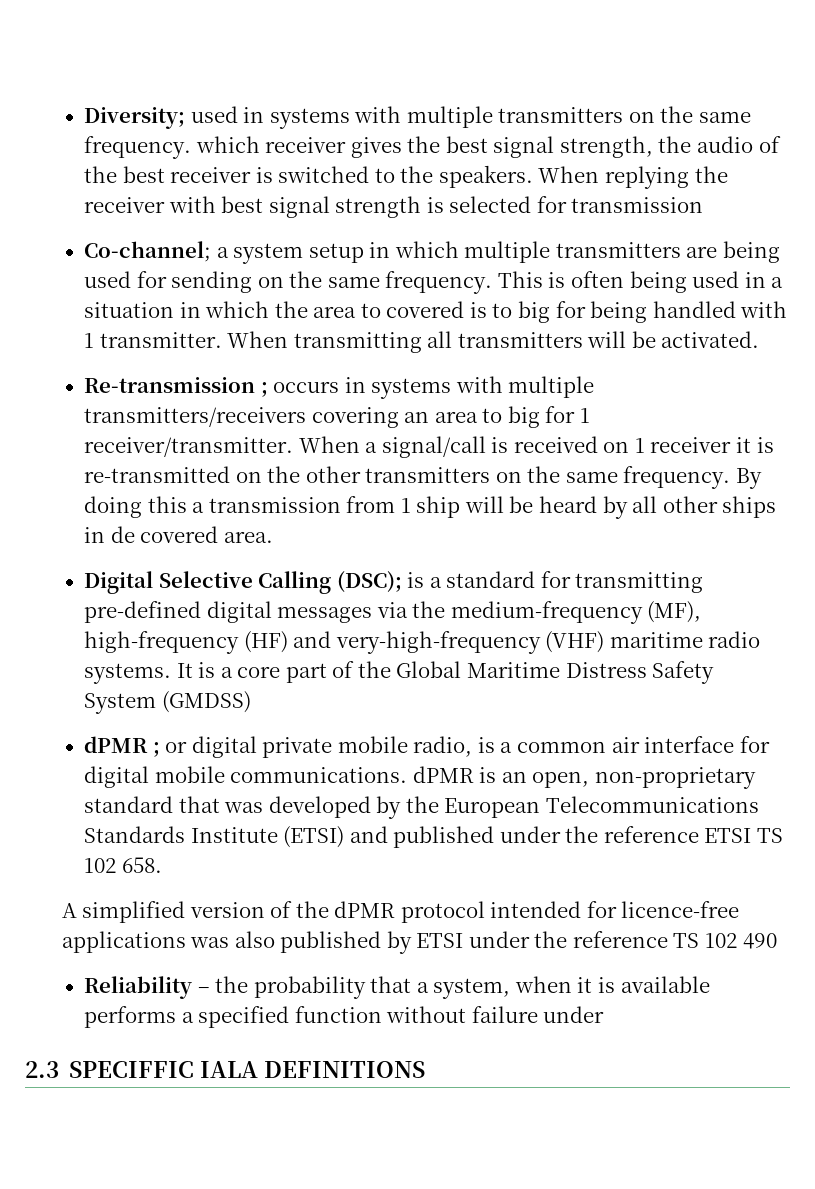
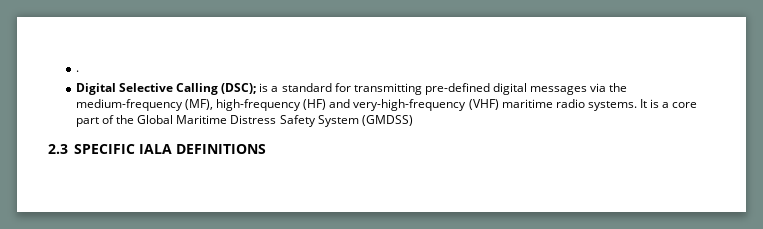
- Diversity; used in systems with multiple transmitters on the same frequency. which receiver gives the best signal strength, the audio of the best receiver is switched to the speakers. When replying the receiver with best signal strength is selected for transmission
- Co-channel; a system setup in which multiple transmitters are being used for sending on the same frequency. This is often being used in a situation in which the area to covered is to big for being handled with 1 transmitter. When transmitting all transmitters will be activated.
- Re-transmission ; occurs in systems with multiple transmitters/receivers covering an area to big for 1 receiver/transmitter. When a signal/call is received on 1 receiver it is re-transmitted on the other transmitters on the same frequency. By doing this a transmission from 1 ship will be heard by all other ships in de covered area.
+ .
- dPMR ; or digital private mobile radio, is a common air interface for digital mobile communications. dPMR is an open, non-proprietary standard that was developed by the European Telecommunications Standards Institute (ETSI) and published under the reference ETSI TS 102 658.
- A simplified version of the dPMR protocol intended for licence-free applications was also published by ETSI under the reference TS 102 490
- Reliability – the probability that a system, when it is available performs a specified function without failure under
- 2.3 SPECIFFIC IALA DEFINITIONS
+ 2.3 SPECIFIC IALA DEFINITIONS

